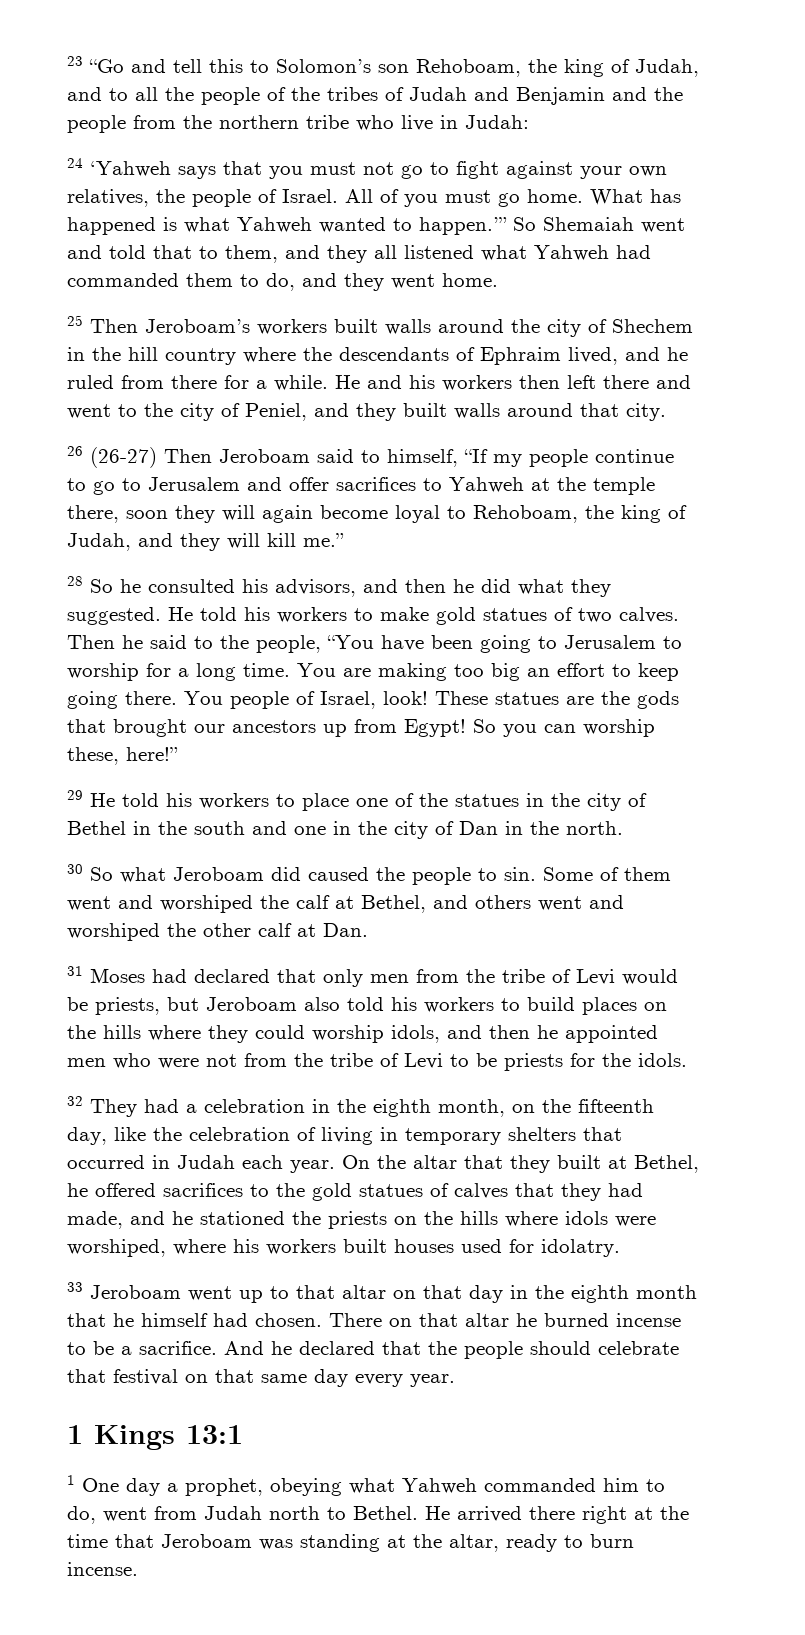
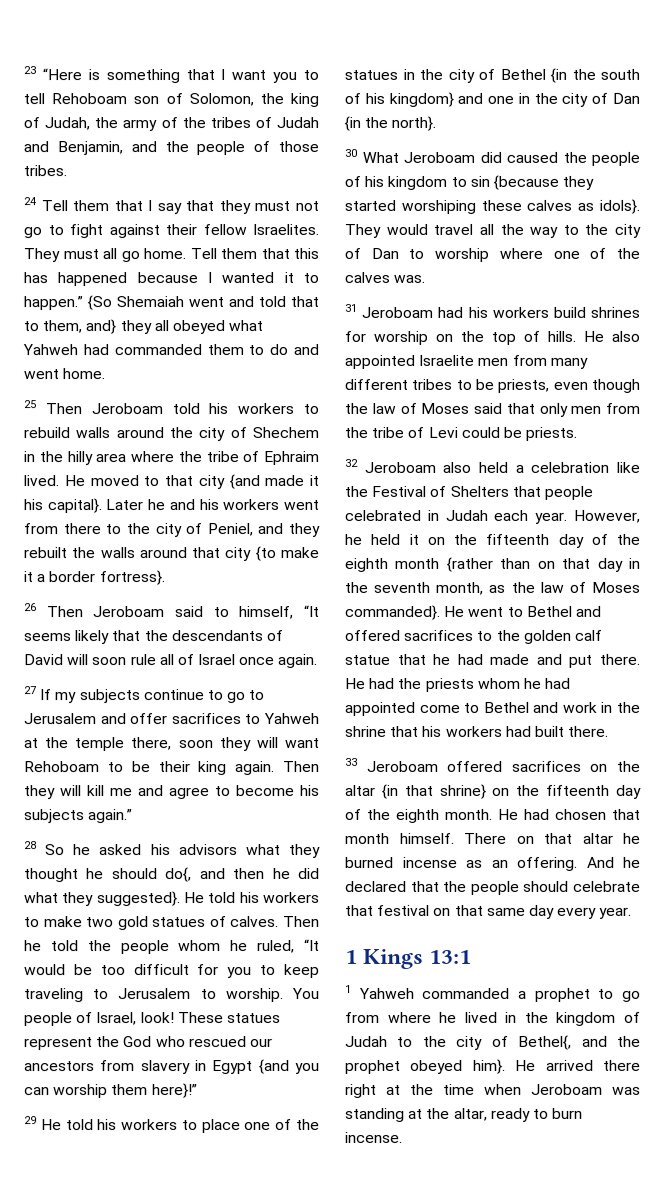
- 23 “Go and tell this to Solomon’s son Rehoboam, the king of Judah, and to all the people of the tribes of Judah and Benjamin and the people from the northern tribe who live in Judah:
- 24 ‘Yahweh says that you must not go to fight against your own relatives, the people of Israel. All of you must go home. What has happened is what Yahweh wanted to happen.’” So Shemaiah went and told that to them, and they all listened what Yahweh had commanded them to do, and they went home.
+ 23 “Here is something that I want you to tell Rehoboam son of Solomon, the king of Judah, the army of the tribes of Judah and Benjamin, and the people of those tribes.
+ 24 Tell them that I say that they must not go to fight against their fellow Israelites. They must all go home. Tell them that this has happened because I wanted it to happen.” {So Shemaiah went and told that to them, and} they all obeyed what Yahweh had commanded them to do and went home.
- 25 Then Jeroboam’s workers built walls around the city of Shechem in the hill country where the descendants of Ephraim lived, and he ruled from there for a while. He and his workers then left there and went to the city of Peniel, and they built walls around that city.
+ 25 Then Jeroboam told his workers to rebuild walls around the city of Shechem in the hilly area where the tribe of Ephraim lived. He moved to that city {and made it his capital}. Later he and his workers went from there to the city of Peniel, and they rebuilt the walls around that city {to make it a border fortress}.
- 26 (26-27) Then Jeroboam said to himself, “If my people continue to go to Jerusalem and offer sacrifices to Yahweh at the temple there, soon they will again become loyal to Rehoboam, the king of Judah, and they will kill me.”
- 28 So he consulted his advisors, and then he did what they suggested.
+ 26 Then Jeroboam said to himself, “It seems likely that the descendants of David will soon rule all of Israel once again.
+ 27 If my subjects continue to go to Jerusalem and offer sacrifices to Yahweh at the temple there, soon they will want Rehoboam to be their king again. Then they will kill me and agree to become his subjects again.”
+ 28 So he asked his advisors what they thought he should do{, and then he did what they suggested}.
- He told his workers to make gold statues of two calves.
+ He told his workers to make two gold statues of calves.
- Then he said to the people, “You have been going to Jerusalem to worship for a long time. You are making too big an effort to keep going there.
+ Then he told the people whom he ruled, “It would be too difficult for you to keep traveling to Jerusalem to worship.
- These statues are the gods that brought our ancestors up from Egypt! So you can worship these, here!”
+ These statues represent the God who rescued our ancestors from slavery in Egypt {and you can worship them here}!”
- 29 He told his workers to place one of the statues in the city of Bethel in the south and one in the city of Dan in the north.
+ 29 He told his workers to place one of the statues in the city of Bethel {in the south of his kingdom} and one in the city of Dan {in the north}.
- 30 So what Jeroboam did caused the people to sin. Some of them went and worshiped the calf at Bethel, and others went and worshiped the other calf at Dan.
- 31 Moses had declared that only men from the tribe of Levi would be priests, but Jeroboam also told his workers to build places on the hills where they could worship idols, and then he appointed men who were not from the tribe of Levi to be priests for the idols.
- 32 They had a celebration in the eighth month, on the fifteenth day, like the celebration of living in temporary shelters that occurred in Judah each year. On the altar that they built at Bethel, he offered sacrifices to the gold statues of calves that they had made, and he stationed the priests on the hills where idols were worshiped, where his workers built houses used for idolatry.
- 33 Jeroboam went up to that altar on that day in the eighth month that he himself had chosen.
+ 30 What Jeroboam did caused the people of his kingdom to sin {because they started worshiping these calves as idols}. They would travel all the way to the city of Dan to worship where one of the calves was.
+ 31 Jeroboam had his workers build shrines for worship on the top of hills. He also appointed Israelite men from many different tribes to be priests, even though the law of Moses said that only men from the tribe of Levi could be priests.
+ 32 Jeroboam also held a celebration like the Festival of Shelters that people celebrated in Judah each year. However, he held it on the fifteenth day of the eighth month {rather than on that day in the seventh month, as the law of Moses commanded}. He went to Bethel and offered sacrifices to the golden calf statue that he had made and put there. He had the priests whom he had appointed come to Bethel and work in the shrine that his workers had built there.
+ 33 Jeroboam offered sacrifices on the altar {in that shrine} on the fifteenth day of the eighth month. He had chosen that month himself.
- There on that altar he burned incense to be a sacrifice.
+ There on that altar he burned incense as an offering.
- 1 One day a prophet, obeying what Yahweh commanded him to do, went from Judah north to Bethel.
+ 1 Yahweh commanded a prophet to go from where he lived in the kingdom of Judah to the city of Bethel{, and the prophet obeyed him}.
- He arrived there right at the time that Jeroboam was standing at the altar, ready to burn incense.
+ He arrived there right at the time when Jeroboam was standing at the altar, ready to burn incense.

